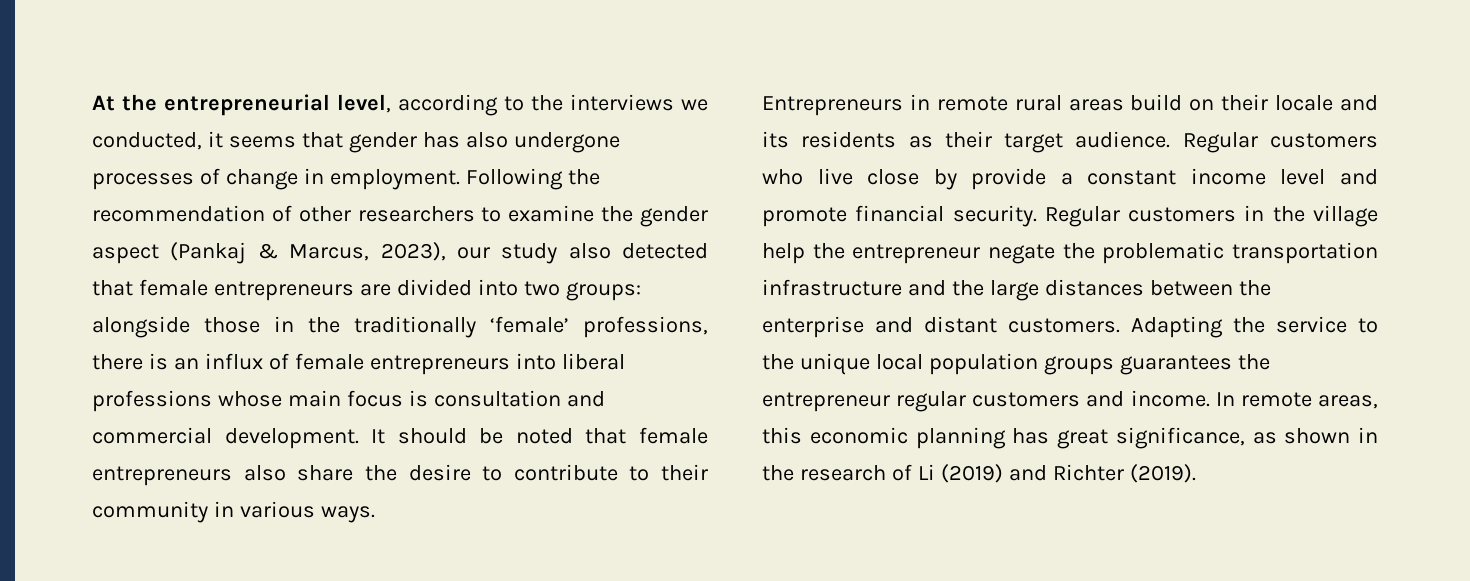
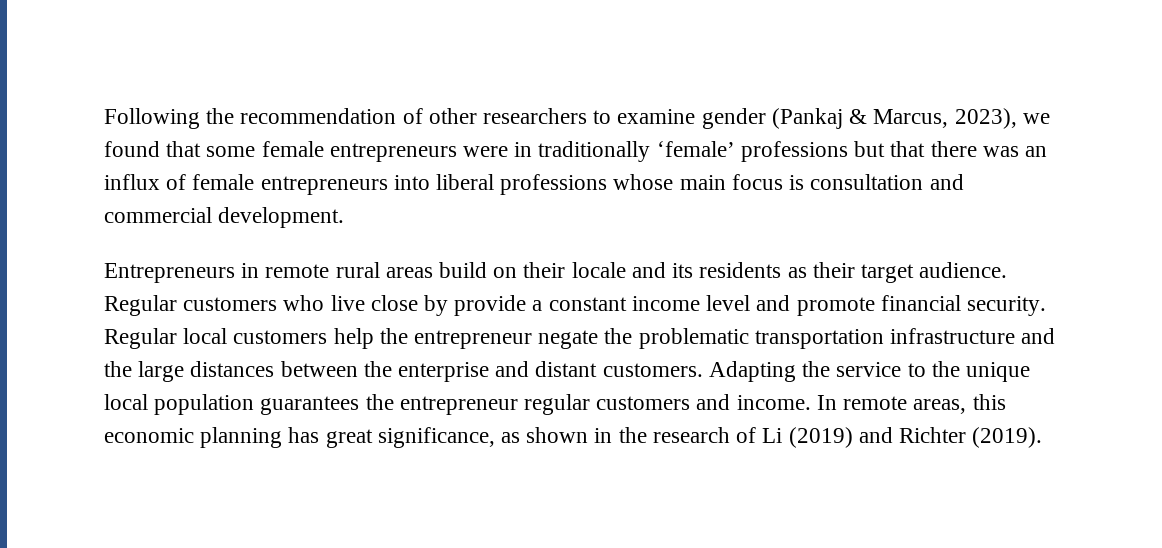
- At the entrepreneurial level, according to the interviews we conducted, it seems that gender has also undergone processes of change in employment. Following the recommendation of other researchers to examine the gender aspect (Pankaj & Marcus, 2023), our study also detected that female entrepreneurs are divided into two groups: alongside those in the traditionally ‘female’ professions, there is an influx of female entrepreneurs into liberal professions whose main focus is consultation and commercial development. It should be noted that female entrepreneurs also share the desire to contribute to their community in various ways.
+ Following the recommendation of other researchers to examine gender (Pankaj & Marcus, 2023), we found that some female entrepreneurs were in traditionally ‘female’ professions but that there was an influx of female entrepreneurs into liberal professions whose main focus is consultation and commercial development.
- Regular customers in the village help the entrepreneur negate the problematic transportation infrastructure and the large distances between the enterprise and distant customers.
+ Regular local customers help the entrepreneur negate the problematic transportation infrastructure and the large distances between the enterprise and distant customers.
- Adapting the service to the unique local population groups guarantees the entrepreneur regular customers and income.
+ Adapting the service to the unique local population guarantees the entrepreneur regular customers and income.

